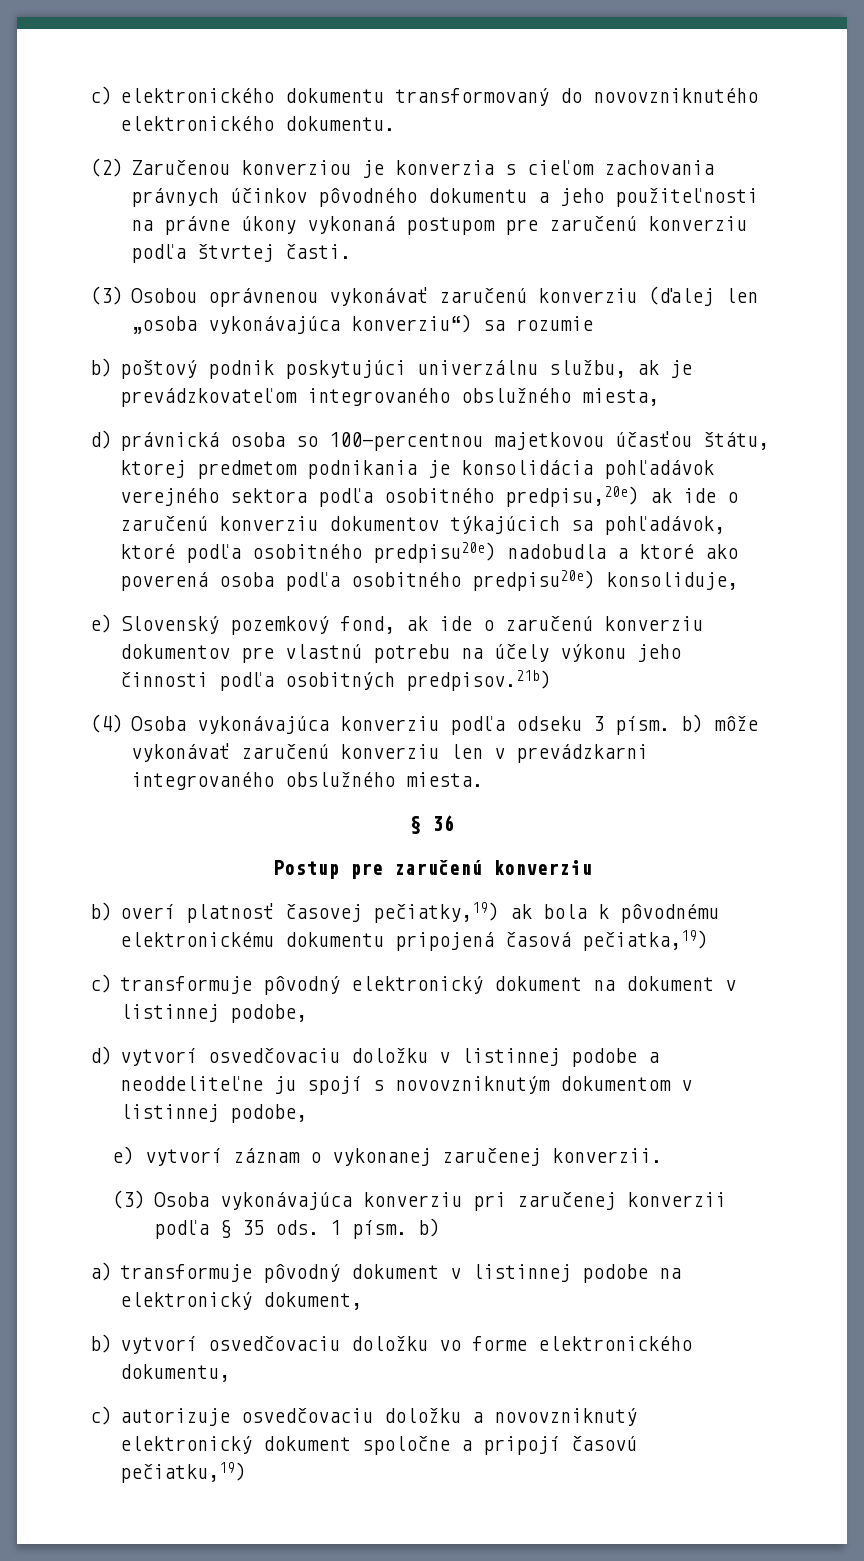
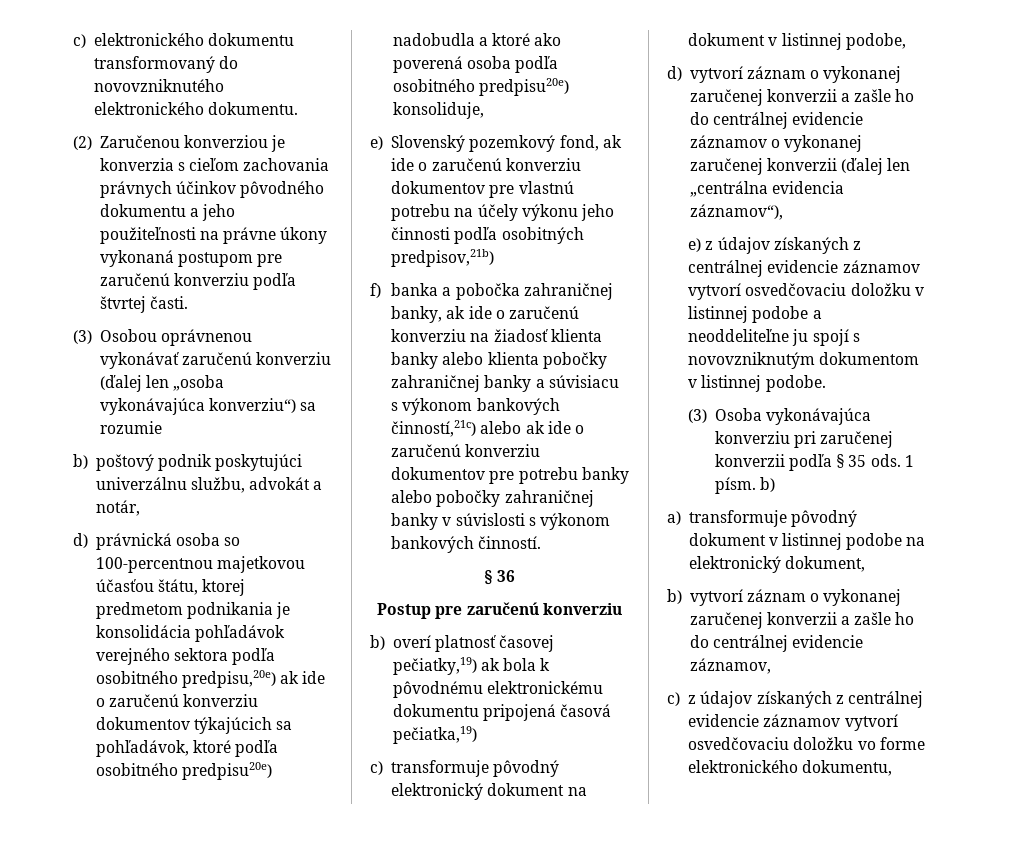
- b) poštový podnik poskytujúci univerzálnu službu, ak je prevádzkovateľom integrovaného obslužného miesta,
+ b) poštový podnik poskytujúci univerzálnu službu, advokát a notár,
- e) Slovenský pozemkový fond, ak ide o zaručenú konverziu dokumentov pre vlastnú potrebu na účely výkonu jeho činnosti podľa osobitných predpisov.21b)
- (4) Osoba vykonávajúca konverziu podľa odseku 3 písm. b) môže vykonávať zaručenú konverziu len v prevádzkarni integrovaného obslužného miesta.
+ e) Slovenský pozemkový fond, ak ide o zaručenú konverziu dokumentov pre vlastnú potrebu na účely výkonu jeho činnosti podľa osobitných predpisov,21b)
+ f) banka a pobočka zahraničnej banky, ak ide o zaručenú konverziu na žiadosť klienta banky alebo klienta pobočky zahraničnej banky a súvisiacu s výkonom bankových činností,21c) alebo ak ide o zaručenú konverziu dokumentov pre potrebu banky alebo pobočky zahraničnej banky v súvislosti s výkonom bankových činností.
- d) vytvorí osvedčovaciu doložku v listinnej podobe a neoddeliteľne ju spojí s novovzniknutým dokumentom v listinnej podobe,
- e) vytvorí záznam o vykonanej zaručenej konverzii.
+ d) vytvorí záznam o vykonanej zaručenej konverzii a zašle ho do centrálnej evidencie záznamov o vykonanej zaručenej konverzii (ďalej len „centrálna evidencia záznamov“),
+ e) z údajov získaných z centrálnej evidencie záznamov vytvorí osvedčovaciu doložku v listinnej podobe a neoddeliteľne ju spojí s novovzniknutým dokumentom v listinnej podobe.
- b) vytvorí osvedčovaciu doložku vo forme elektronického dokumentu,
+ b) vytvorí záznam o vykonanej zaručenej konverzii a zašle ho do centrálnej evidencie záznamov,
+ c) z údajov získaných z centrálnej evidencie záznamov vytvorí osvedčovaciu doložku vo forme elektronického dokumentu,
- c) autorizuje osvedčovaciu doložku a novovzniknutý elektronický dokument spoločne a pripojí časovú pečiatku,19)

